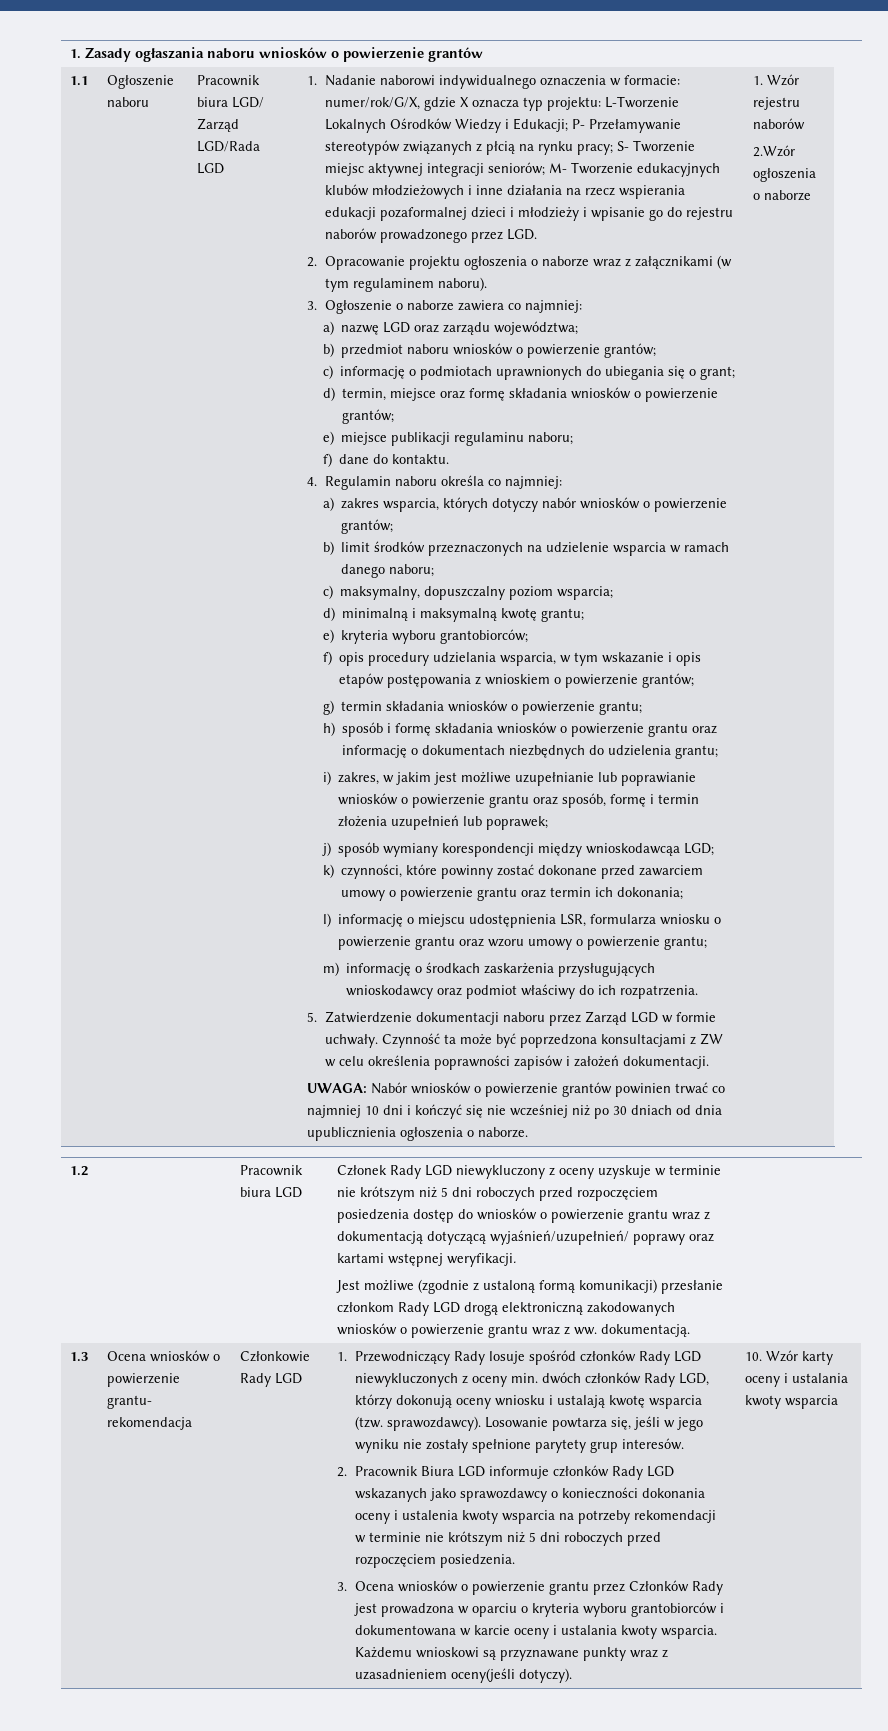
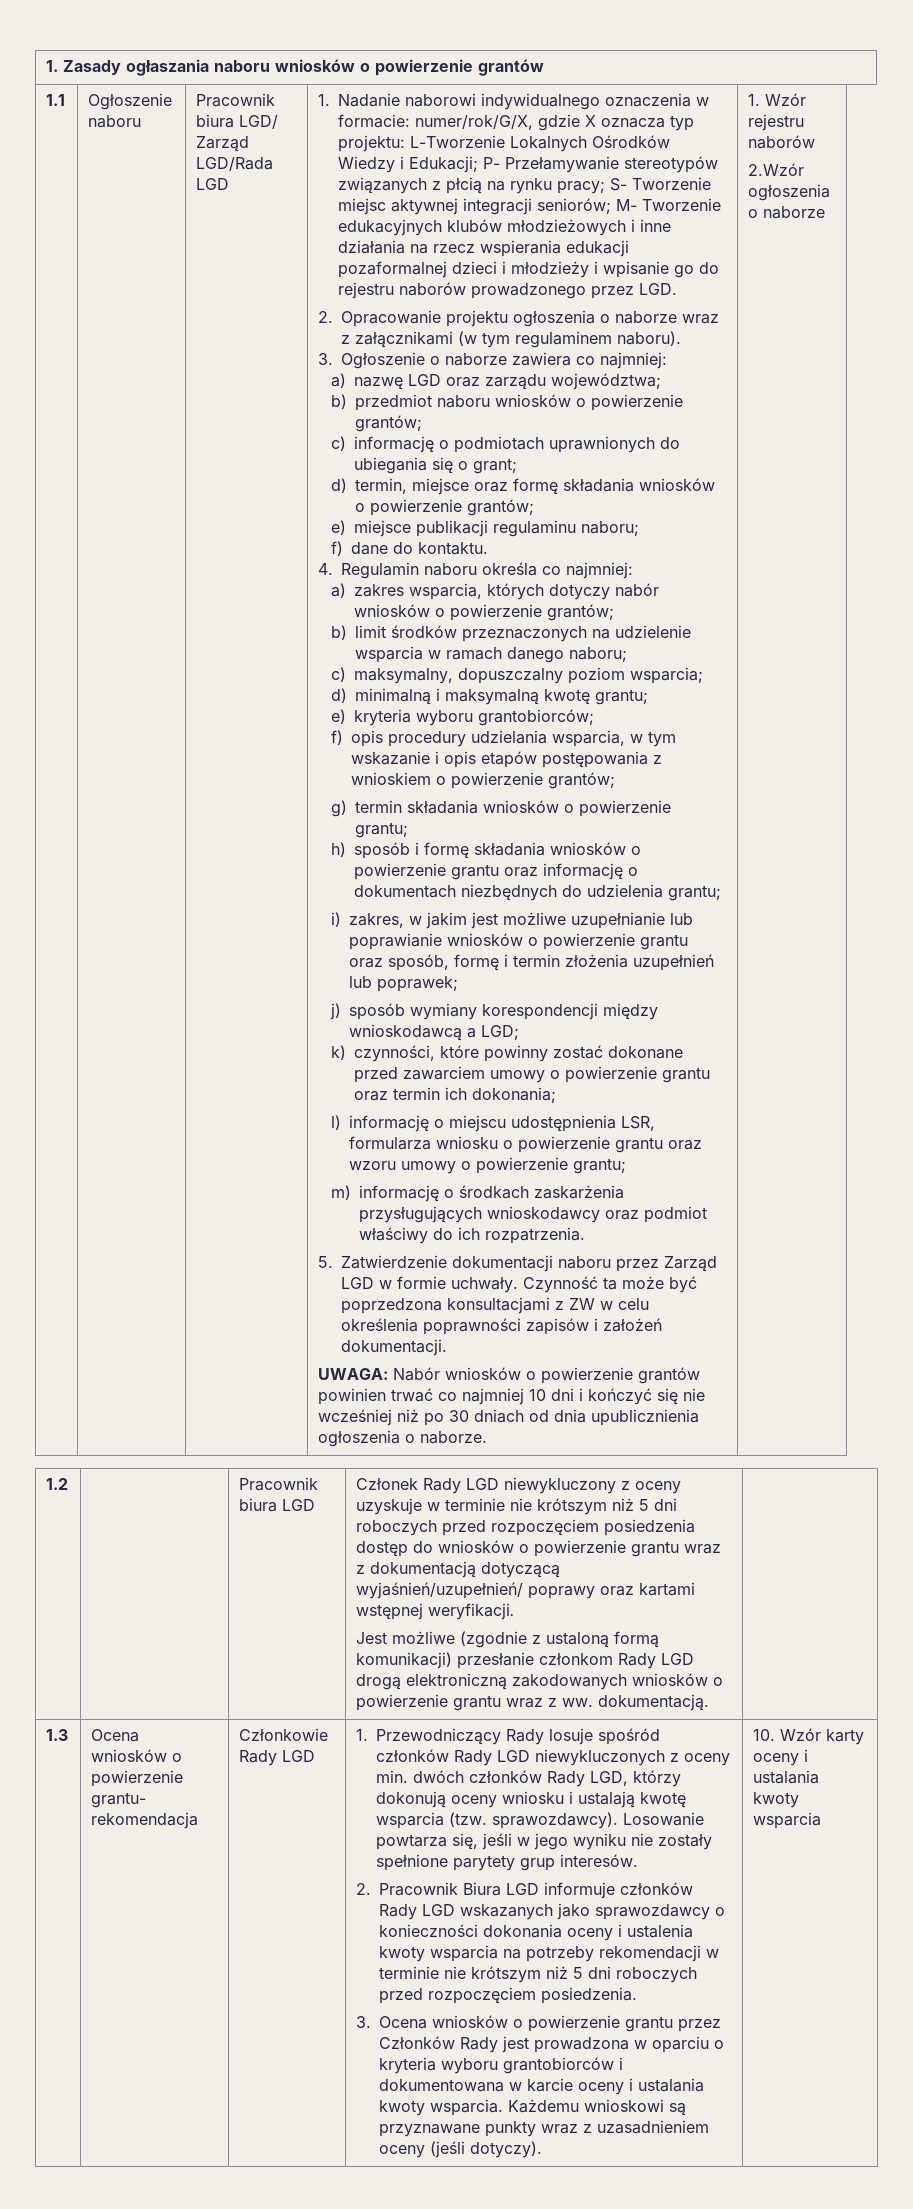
- j) sposób wymiany korespondencji między wnioskodawcąa LGD;
+ j) sposób wymiany korespondencji między wnioskodawcą a LGD;
- Każdemu wnioskowi są przyznawane punkty wraz z uzasadnieniem oceny(jeśli dotyczy).
+ Każdemu wnioskowi są przyznawane punkty wraz z uzasadnieniem oceny (jeśli dotyczy).

